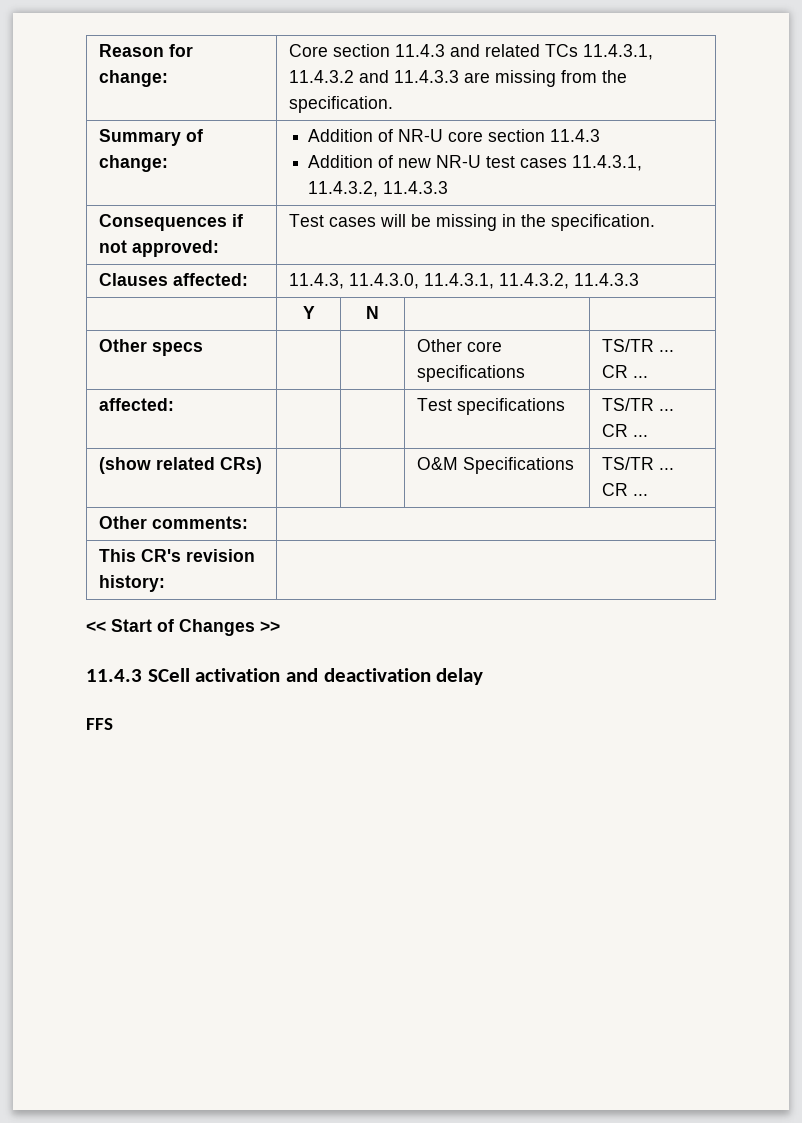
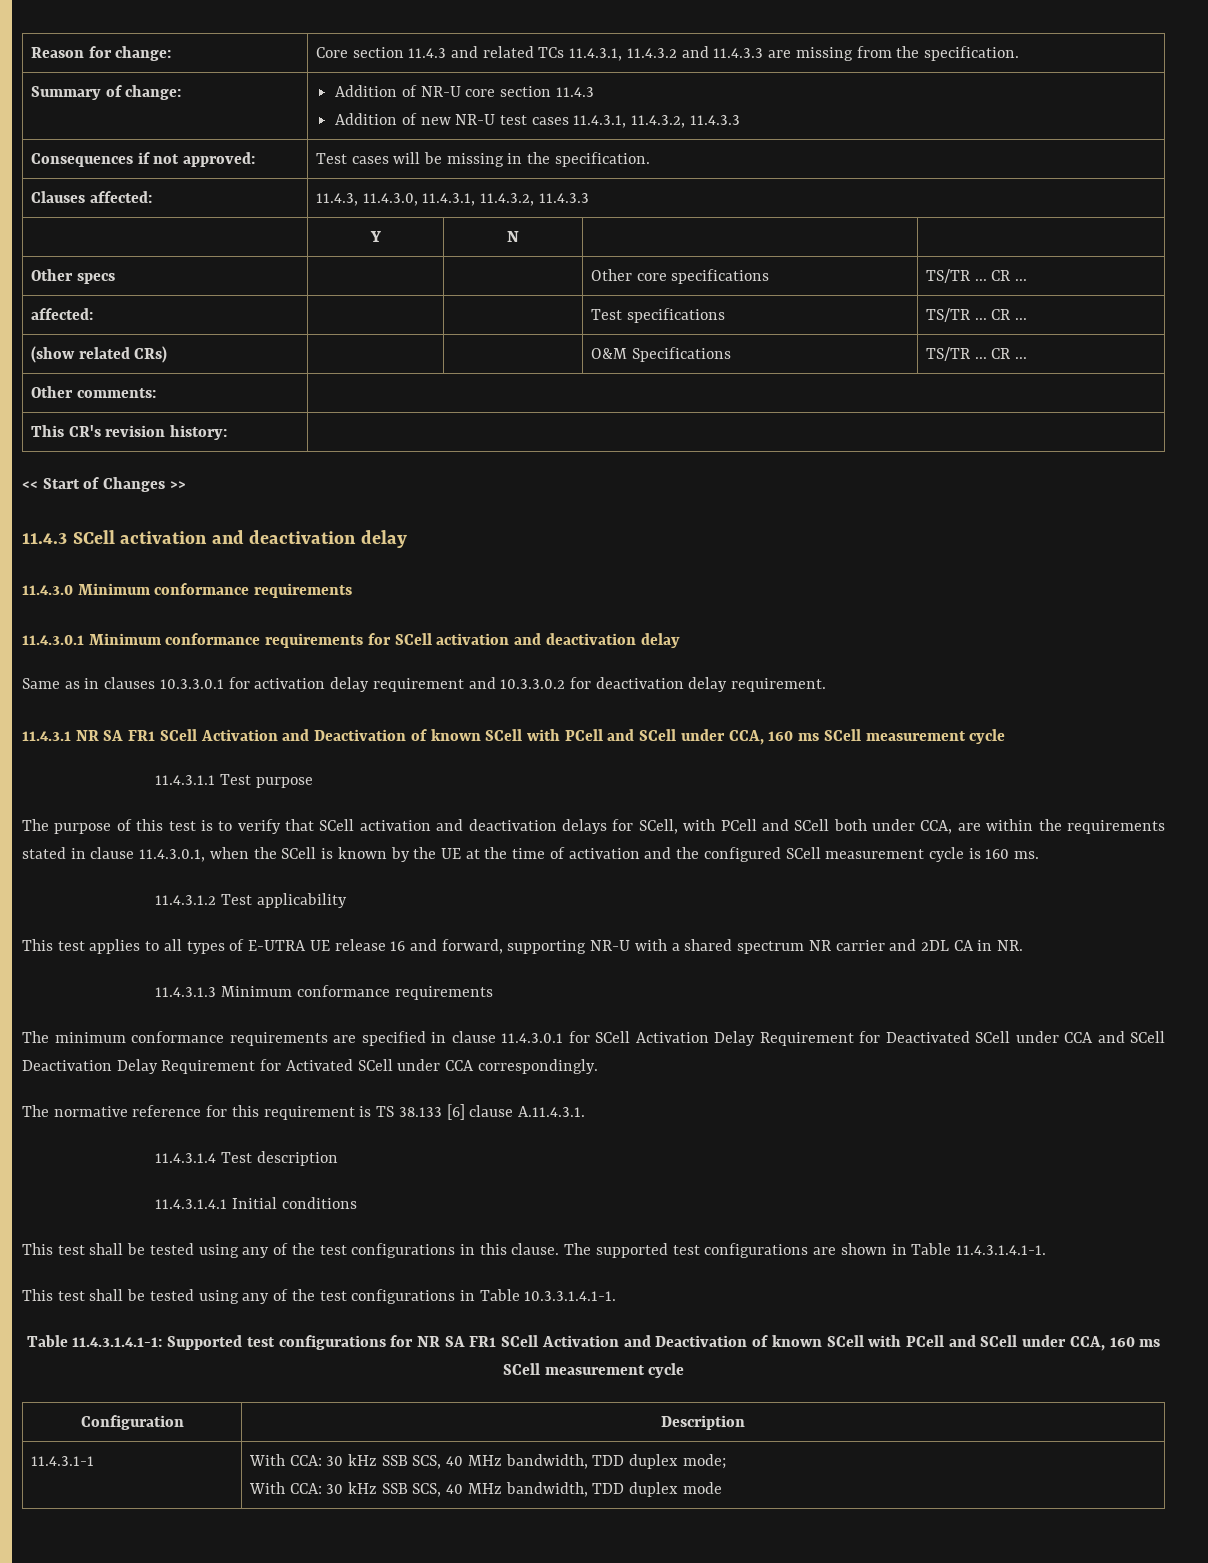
- FFS
+ 11.4.3.0 Minimum conformance requirements
+ 11.4.3.0.1 Minimum conformance requirements for SCell activation and deactivation delay
+ Same as in clauses 10.3.3.0.1 for activation delay requirement and 10.3.3.0.2 for deactivation delay requirement.
+ 11.4.3.1 NR SA FR1 SCell Activation and Deactivation of known SCell with PCell and SCell under CCA, 160 ms SCell measurement cycle
+ 11.4.3.1.1 Test purpose
+ The purpose of this test is to verify that SCell activation and deactivation delays for SCell, with PCell and SCell both under CCA, are within the requirements stated in clause 11.4.3.0.1, when the SCell is known by the UE at the time of activation and the configured SCell measurement cycle is 160 ms.
+ 11.4.3.1.2 Test applicability
+ This test applies to all types of E-UTRA UE release 16 and forward, supporting NR-U with a shared spectrum NR carrier and 2DL CA in NR.
+ 11.4.3.1.3 Minimum conformance requirements
+ The minimum conformance requirements are specified in clause 11.4.3.0.1 for SCell Activation Delay Requirement for Deactivated SCell under CCA and SCell Deactivation Delay Requirement for Activated SCell under CCA correspondingly.
+ The normative reference for this requirement is TS 38.133 [6] clause A.11.4.3.1.
+ 11.4.3.1.4 Test description
+ 11.4.3.1.4.1 Initial conditions
+ This test shall be tested using any of the test configurations in this clause. The supported test configurations are shown in Table 11.4.3.1.4.1-1.
+ This test shall be tested using any of the test configurations in Table 10.3.3.1.4.1-1.
+ Table 11.4.3.1.4.1-1: Supported test configurations for NR SA FR1 SCell Activation and Deactivation of known SCell with PCell and SCell under CCA, 160 ms SCell measurement cycle
+ Configuration | Description
+ 11.4.3.1-1 | With CCA: 30 kHz SSB SCS, 40 MHz bandwidth, TDD duplex mode;
+ With CCA: 30 kHz SSB SCS, 40 MHz bandwidth, TDD duplex mode

